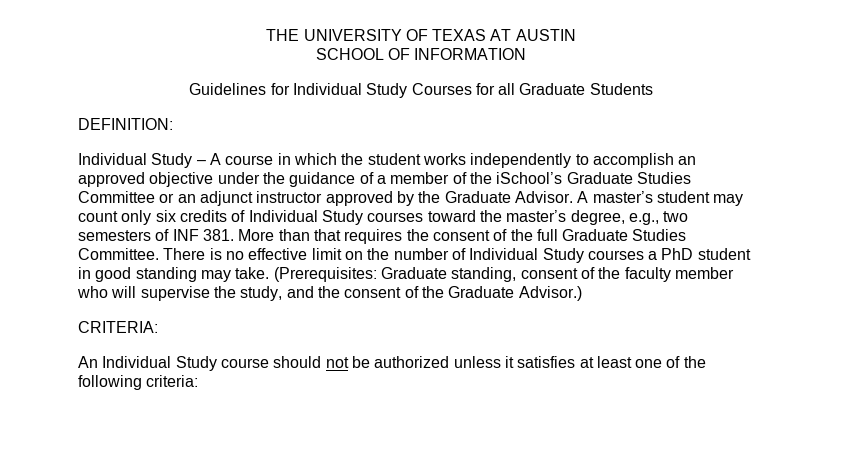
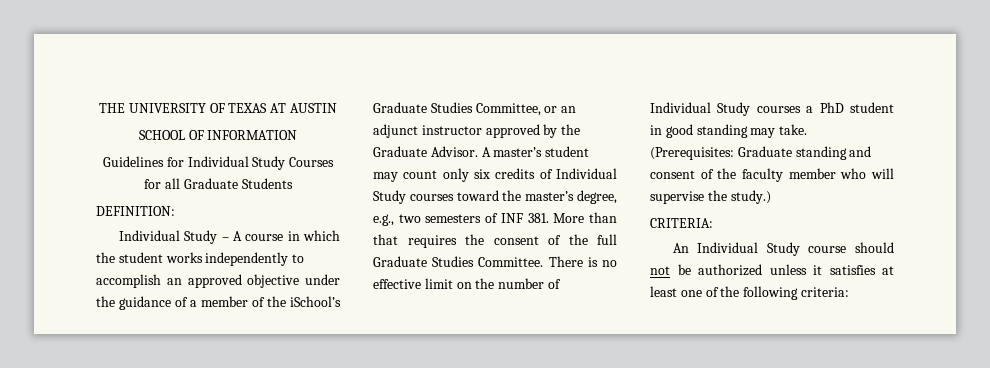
- Individual Study – A course in which the student works independently to accomplish an approved objective under the guidance of a member of the iSchool’s Graduate Studies Committee or an adjunct instructor approved by the Graduate Advisor.
+ Individual Study – A course in which the student works independently to accomplish an approved objective under the guidance of a member of the iSchool’s Graduate Studies Committee, or an adjunct instructor approved by the Graduate Advisor.
- (Prerequisites: Graduate standing, consent of the faculty member who will supervise the study, and the consent of the Graduate Advisor.)
+ (Prerequisites: Graduate standing and consent of the faculty member who will supervise the study.)

